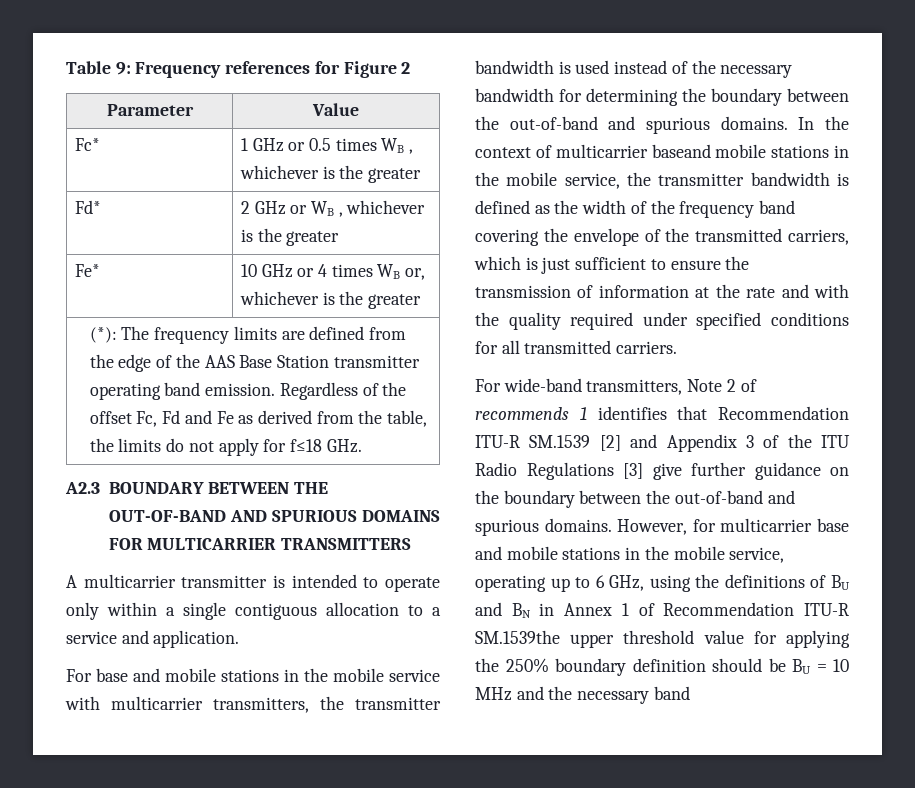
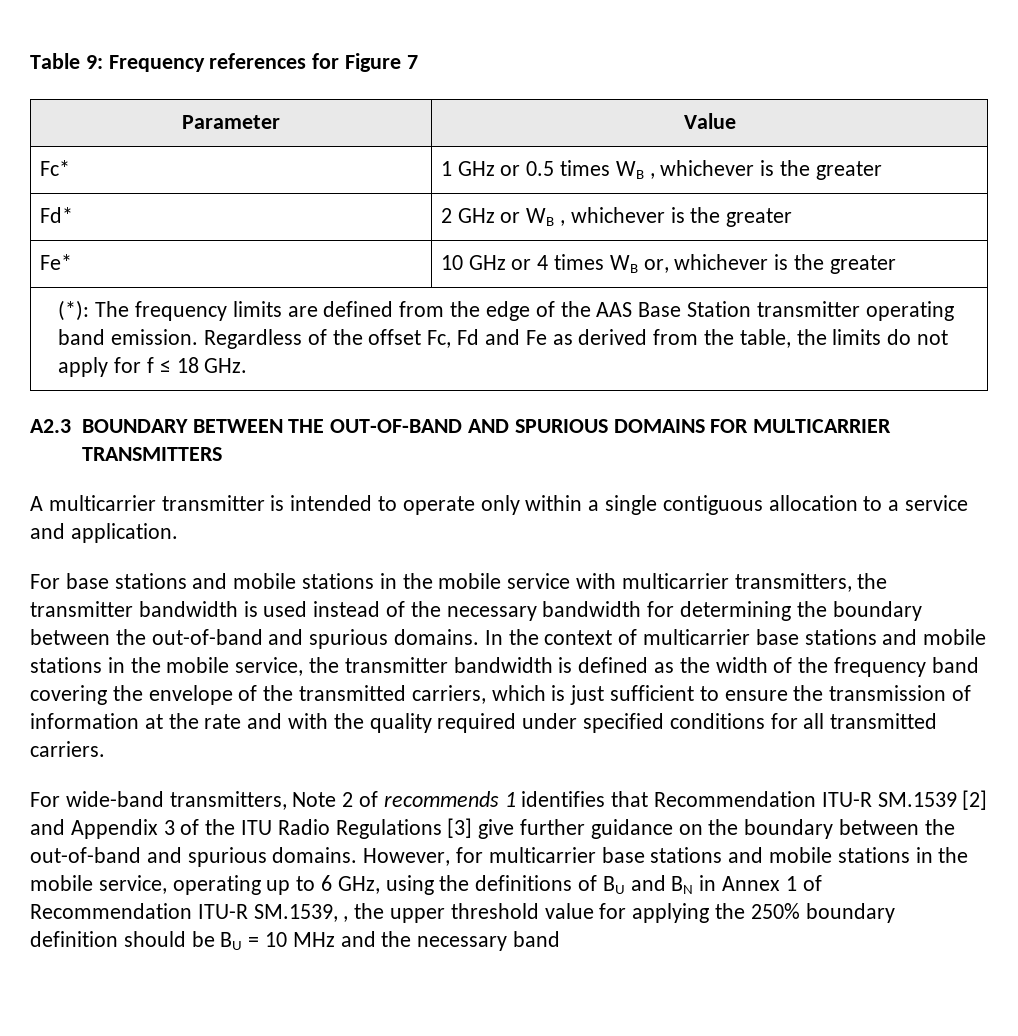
- Table 9: Frequency references for Figure 2
+ Table 9: Frequency references for Figure 7
- Regardless of the offset Fc, Fd and Fe as derived from the table, the limits do not apply for f≤18 GHz.
+ Regardless of the offset Fc, Fd and Fe as derived from the table, the limits do not apply for f ≤ 18 GHz.
- For base and mobile stations in the mobile service with multicarrier transmitters, the transmitter bandwidth is used instead of the necessary bandwidth for determining the boundary between the out-of-band and spurious domains.
+ For base stations and mobile stations in the mobile service with multicarrier transmitters, the transmitter bandwidth is used instead of the necessary bandwidth for determining the boundary between the out-of-band and spurious domains.
- In the context of multicarrier baseand mobile stations in the mobile service, the transmitter bandwidth is defined as the width of the frequency band covering the envelope of the transmitted carriers, which is just sufficient to ensure the transmission of information at the rate and with the quality required under specified conditions for all transmitted carriers.
+ In the context of multicarrier base stations and mobile stations in the mobile service, the transmitter bandwidth is defined as the width of the frequency band covering the envelope of the transmitted carriers, which is just sufficient to ensure the transmission of information at the rate and with the quality required under specified conditions for all transmitted carriers.
- However, for multicarrier base and mobile stations in the mobile service, operating up to 6 GHz, using the definitions of BU and BN in Annex 1 of Recommendation ITU-R SM.1539the upper threshold value for applying the 250% boundary definition should be BU = 10 MHz and the necessary band
+ However, for multicarrier base stations and mobile stations in the mobile service, operating up to 6 GHz, using the definitions of BU and BN in Annex 1 of Recommendation ITU-R SM.1539, , the upper threshold value for applying the 250% boundary definition should be BU = 10 MHz and the necessary band

